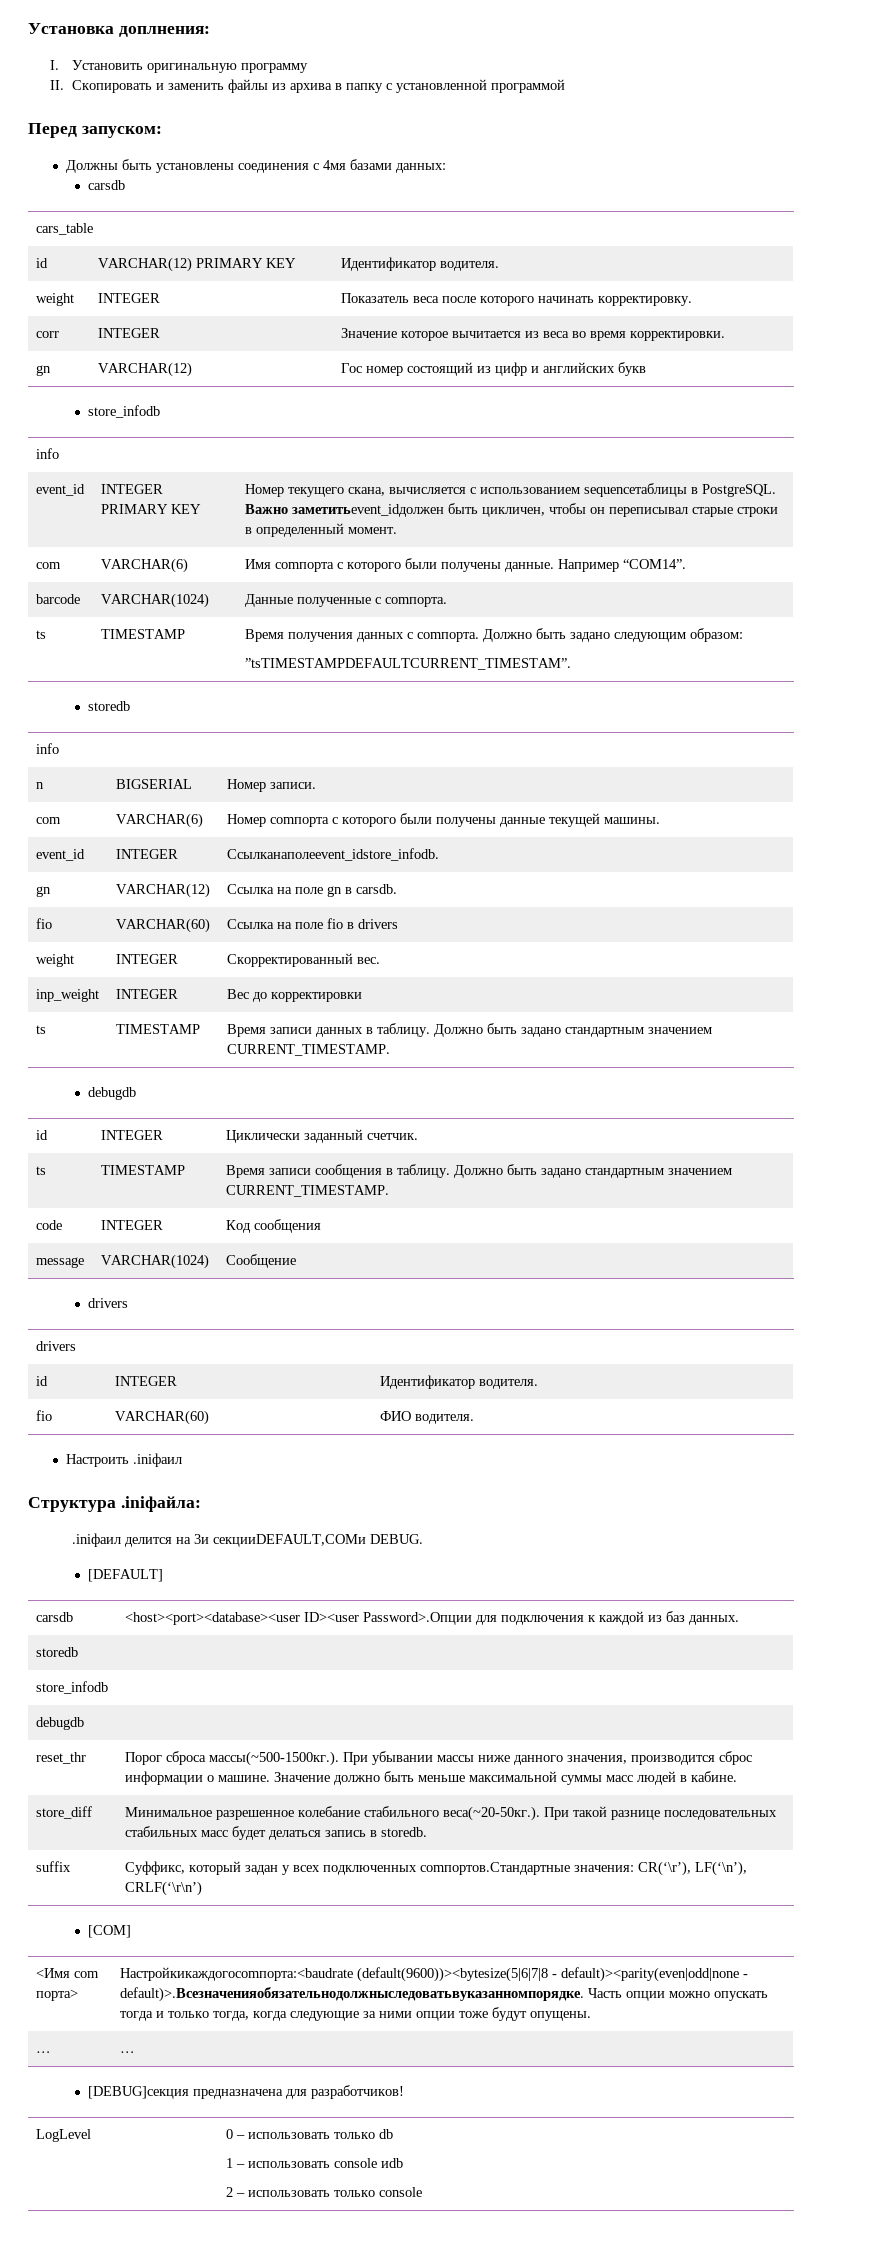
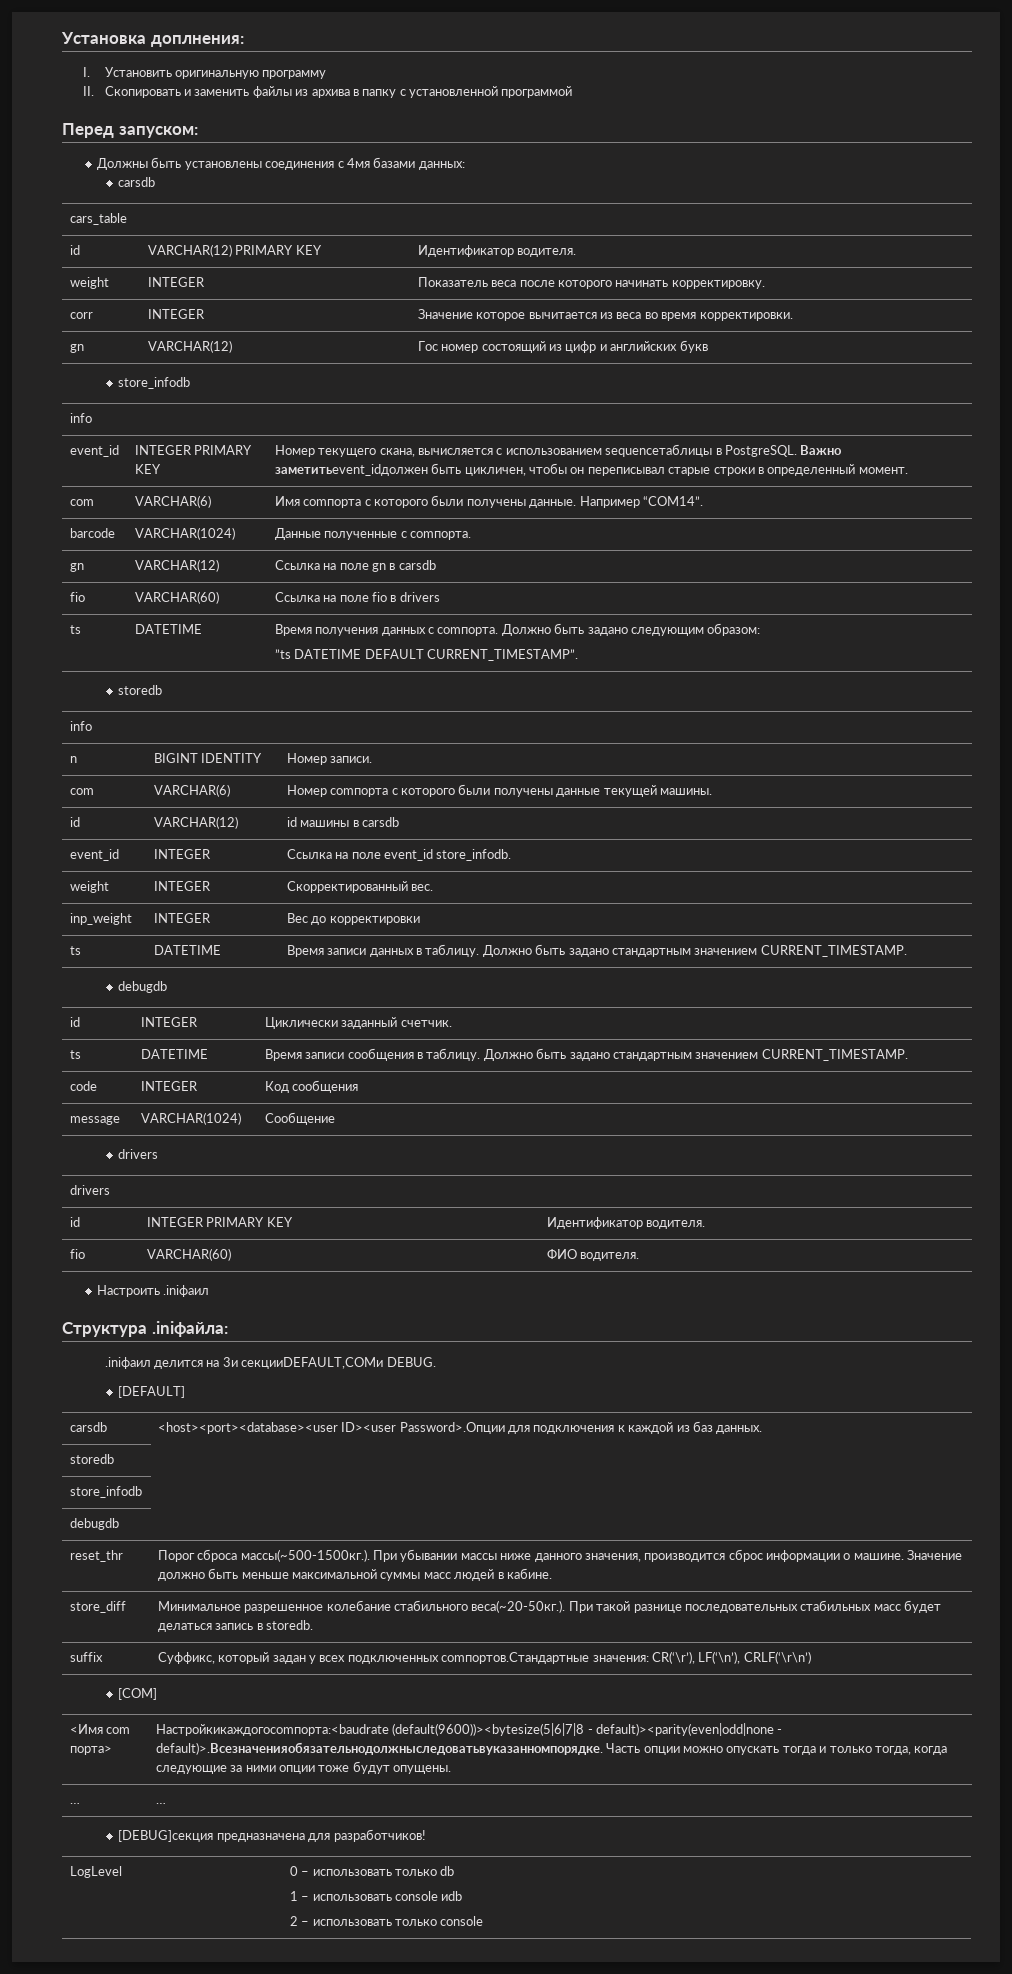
- ts | TIMESTAMP | Время получения данных с comпорта. Должно быть задано следующим образом:
- ”tsTIMESTAMPDEFAULTCURRENT_TIMESTAM”.
+ gn | VARCHAR(12) | Ссылка на поле gn в carsdb
+ fio | VARCHAR(60) | Ссылка на поле fio в drivers
+ ts | DATETIME | Время получения данных с comпорта. Должно быть задано следующим образом:
+ ”ts DATETIME DEFAULT CURRENT_TIMESTAMP”.
- n | BIGSERIAL | Номер записи.
+ n | BIGINT IDENTITY | Номер записи.
- event_id | INTEGER | Ссылканаполеevent_idstore_infodb.
- gn | VARCHAR(12) | Ссылка на поле gn в carsdb.
- fio | VARCHAR(60) | Ссылка на поле fio в drivers
+ id | VARCHAR(12) | id машины в carsdb
+ event_id | INTEGER | Ссылка на поле event_id store_infodb.
- ts | TIMESTAMP | Время записи данных в таблицу. Должно быть задано стандартным значением CURRENT_TIMESTAMP.
+ ts | DATETIME | Время записи данных в таблицу. Должно быть задано стандартным значением CURRENT_TIMESTAMP.
- ts | TIMESTAMP | Время записи сообщения в таблицу. Должно быть задано стандартным значением CURRENT_TIMESTAMP.
+ ts | DATETIME | Время записи сообщения в таблицу. Должно быть задано стандартным значением CURRENT_TIMESTAMP.
- id | INTEGER | Идентификатор водителя.
+ id | INTEGER PRIMARY KEY | Идентификатор водителя.

